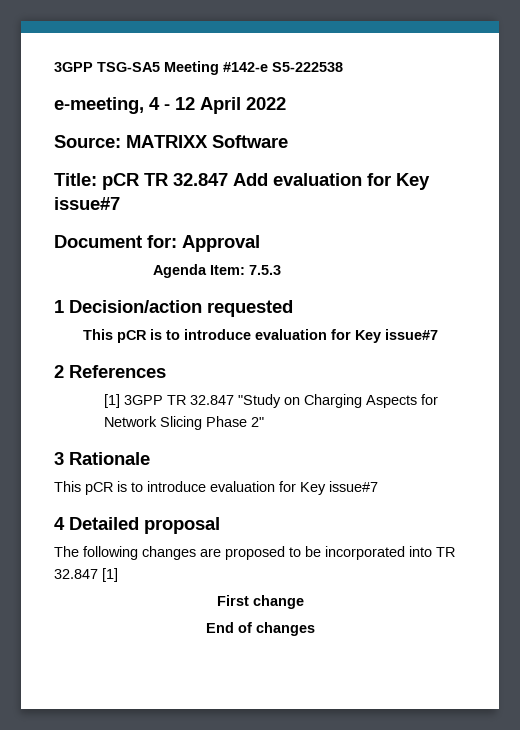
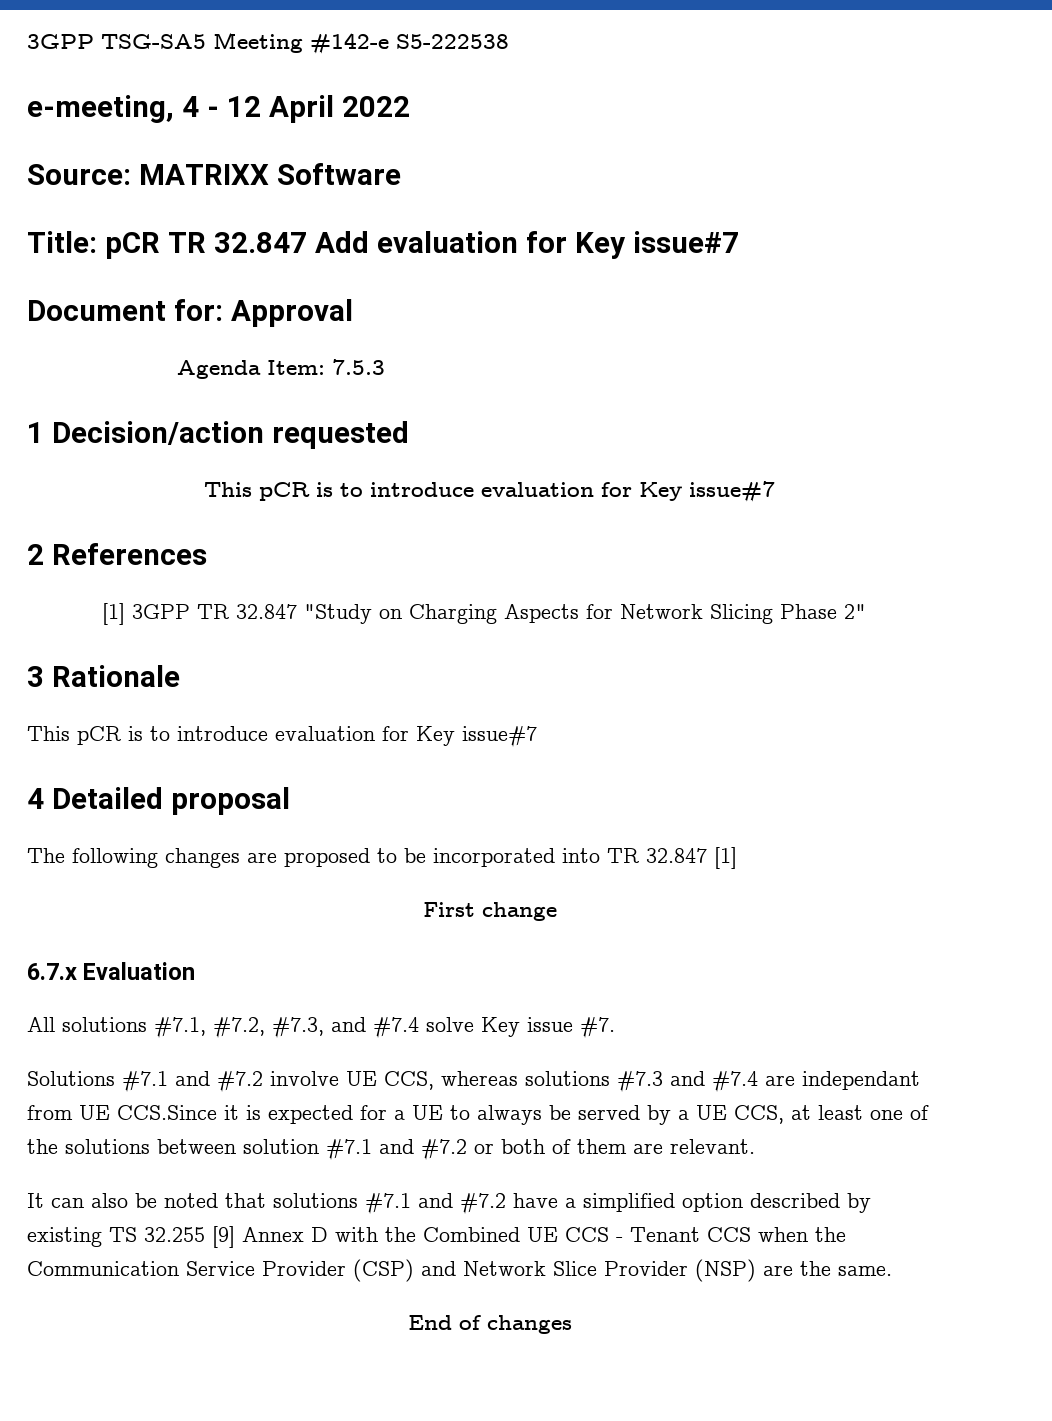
+ 6.7.x Evaluation
+ All solutions #7.1, #7.2, #7.3, and #7.4 solve Key issue #7.
+ Solutions #7.1 and #7.2 involve UE CCS, whereas solutions #7.3 and #7.4 are independant from UE CCS.Since it is expected for a UE to always be served by a UE CCS, at least one of the solutions between solution #7.1 and #7.2 or both of them are relevant.
+ It can also be noted that solutions #7.1 and #7.2 have a simplified option described by existing TS 32.255 [9] Annex D with the Combined UE CCS - Tenant CCS when the Communication Service Provider (CSP) and Network Slice Provider (NSP) are the same.

